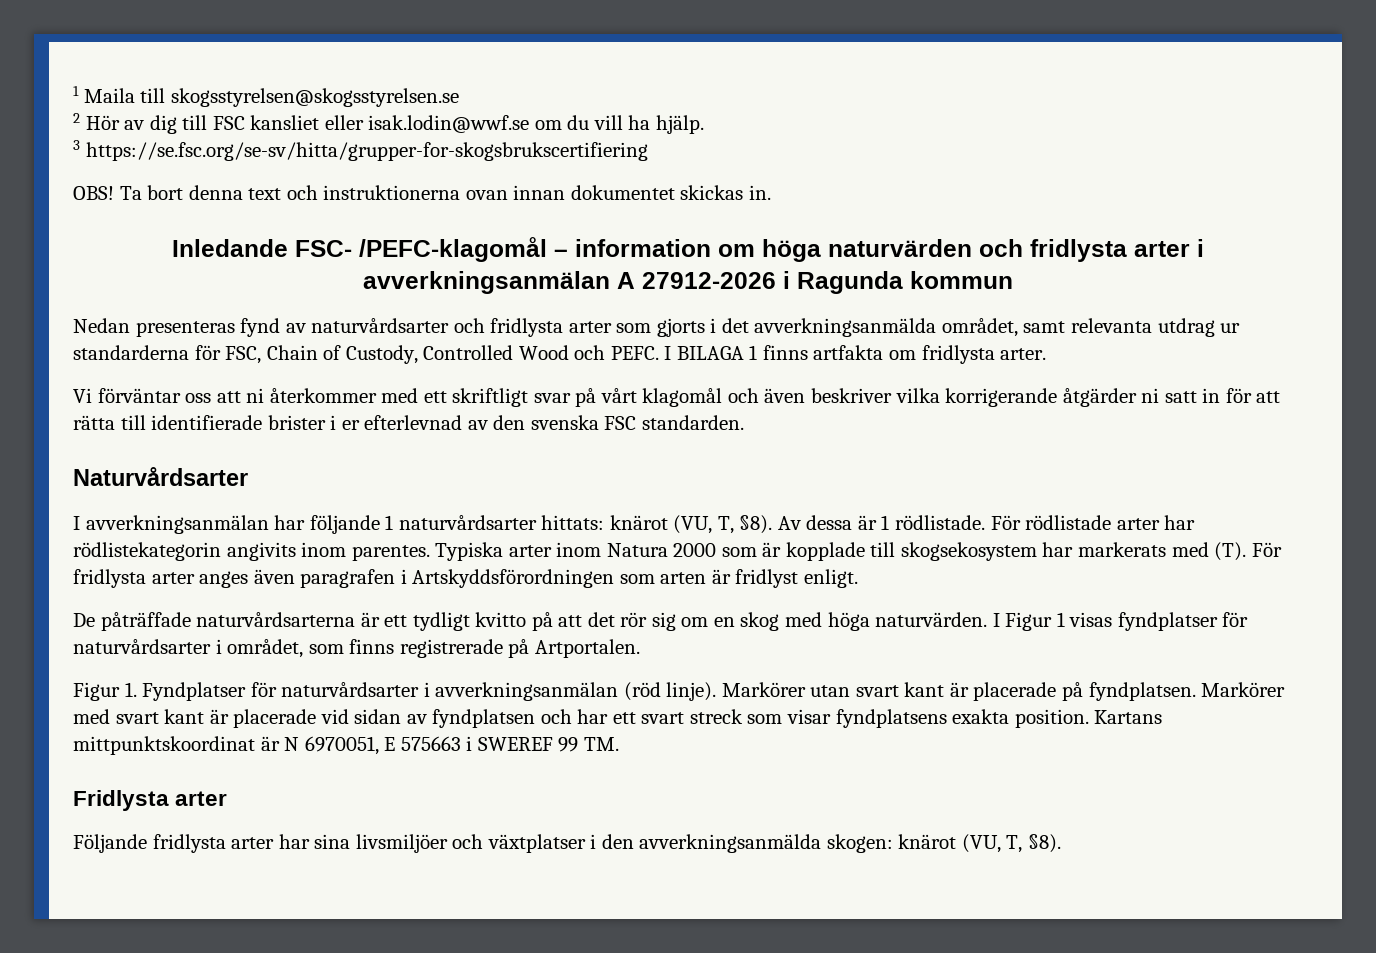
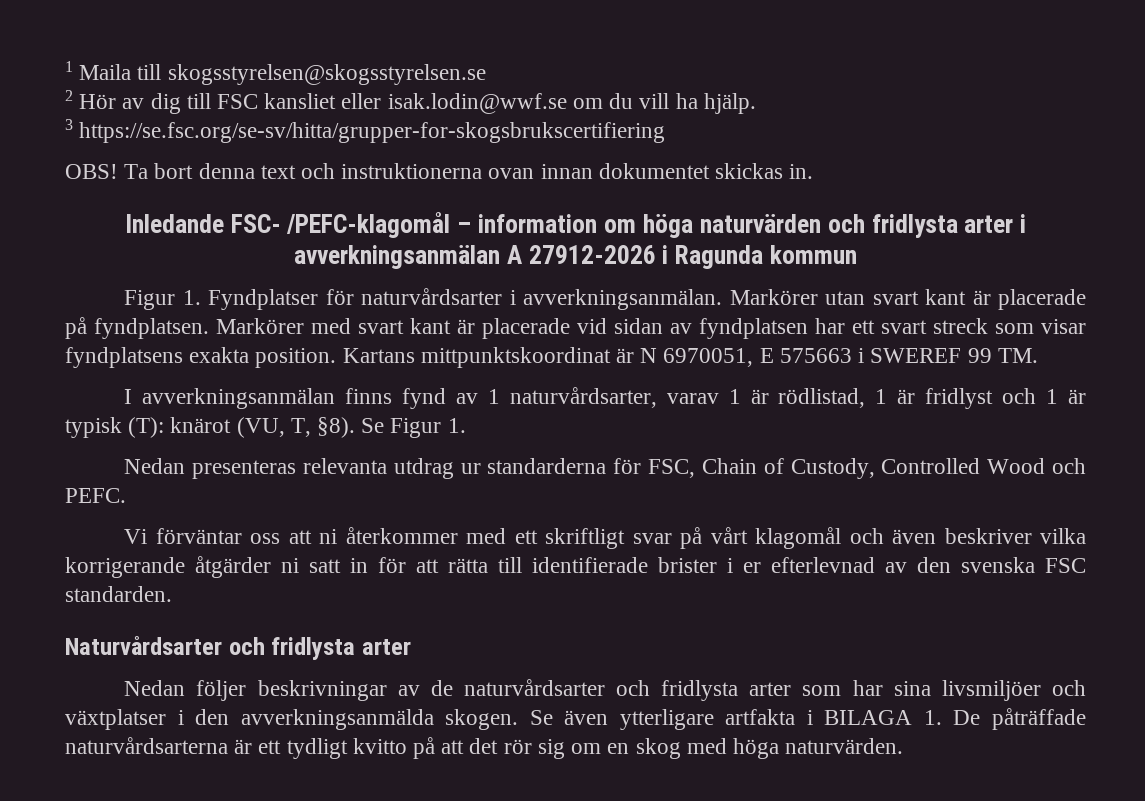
- Nedan presenteras fynd av naturvårdsarter och fridlysta arter som gjorts i det avverkningsanmälda området, samt relevanta utdrag ur standarderna för FSC, Chain of Custody, Controlled Wood och PEFC. I BILAGA 1 finns artfakta om fridlysta arter.
+ Figur 1. Fyndplatser för naturvårdsarter i avverkningsanmälan. Markörer utan svart kant är placerade på fyndplatsen. Markörer med svart kant är placerade vid sidan av fyndplatsen har ett svart streck som visar fyndplatsens exakta position. Kartans mittpunktskoordinat är N 6970051, E 575663 i SWEREF 99 TM.
+ I avverkningsanmälan finns fynd av 1 naturvårdsarter, varav 1 är rödlistad, 1 är fridlyst och 1 är typisk (T): knärot (VU, T, §8). Se Figur 1.
+ Nedan presenteras relevanta utdrag ur standarderna för FSC, Chain of Custody, Controlled Wood och PEFC.
- Naturvårdsarter
- I avverkningsanmälan har följande 1 naturvårdsarter hittats: knärot (VU, T, §8). Av dessa är 1 rödlistade. För rödlistade arter har rödlistekategorin angivits inom parentes. Typiska arter inom Natura 2000 som är kopplade till skogsekosystem har markerats med (T). För fridlysta arter anges även paragrafen i Artskyddsförordningen som arten är fridlyst enligt.
- De påträffade naturvårdsarterna är ett tydligt kvitto på att det rör sig om en skog med höga naturvärden. I Figur 1 visas fyndplatser för naturvårdsarter i området, som finns registrerade på Artportalen.
- Figur 1. Fyndplatser för naturvårdsarter i avverkningsanmälan (röd linje). Markörer utan svart kant är placerade på fyndplatsen. Markörer med svart kant är placerade vid sidan av fyndplatsen och har ett svart streck som visar fyndplatsens exakta position. Kartans mittpunktskoordinat är N 6970051, E 575663 i SWEREF 99 TM.
- Fridlysta arter
- Följande fridlysta arter har sina livsmiljöer och växtplatser i den avverkningsanmälda skogen: knärot (VU, T, §8).
+ Naturvårdsarter och fridlysta arter
+ Nedan följer beskrivningar av de naturvårdsarter och fridlysta arter som har sina livsmiljöer och växtplatser i den avverkningsanmälda skogen. Se även ytterligare artfakta i BILAGA 1. De påträffade naturvårdsarterna är ett tydligt kvitto på att det rör sig om en skog med höga naturvärden.

